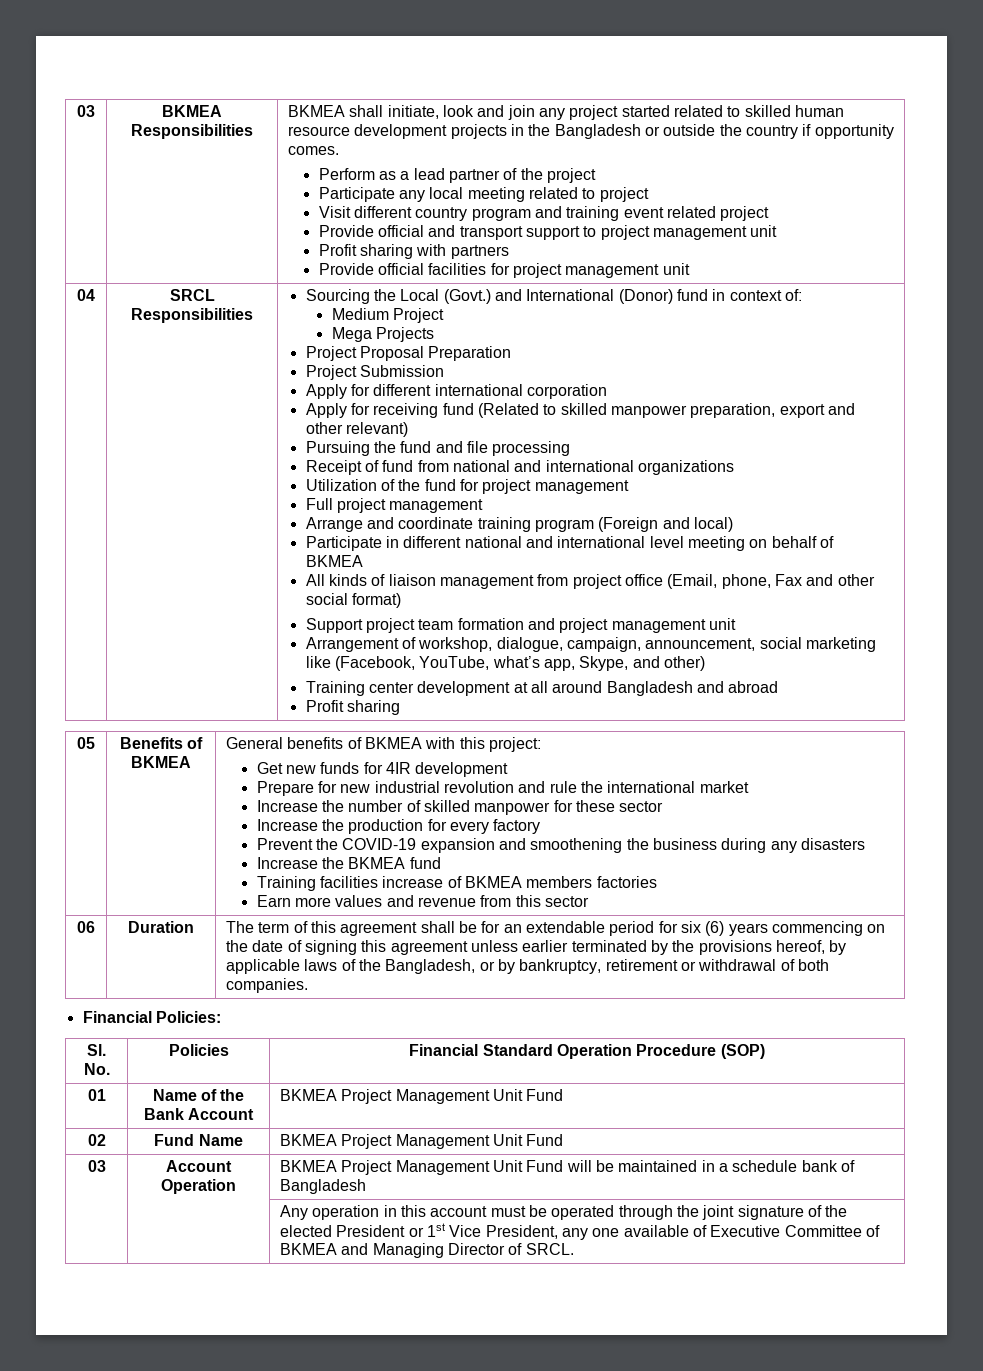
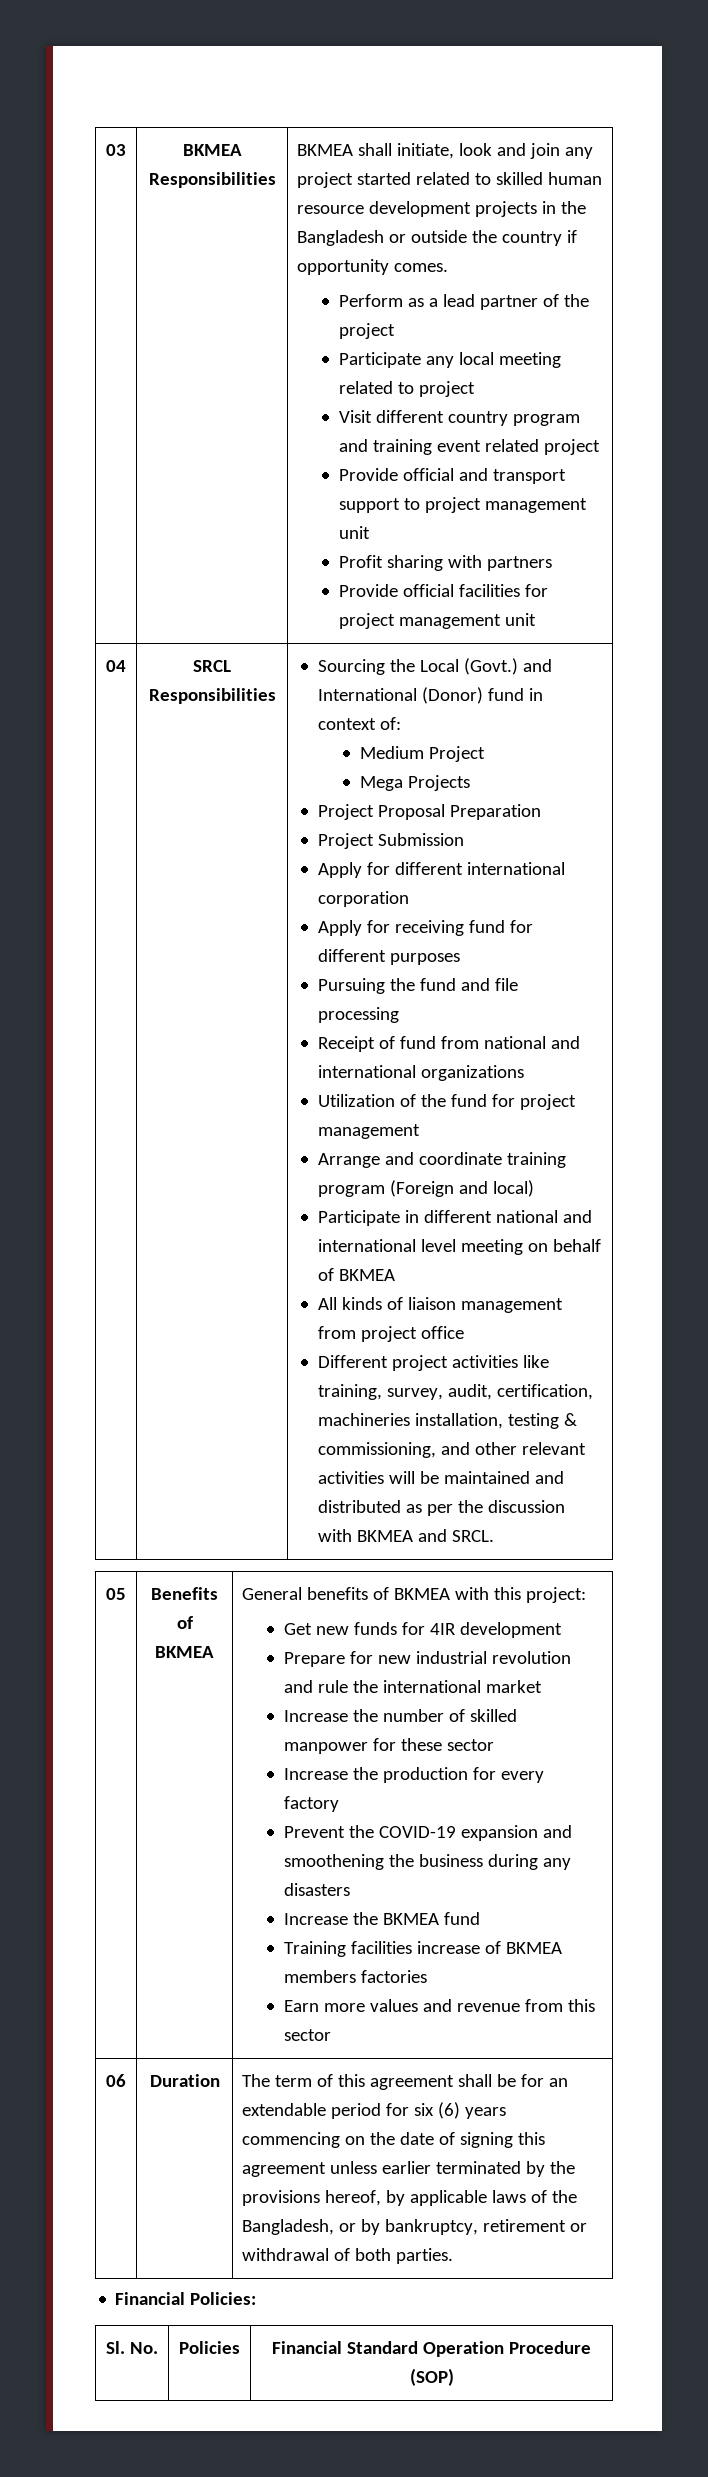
- Apply for receiving fund (Related to skilled manpower preparation, export and other relevant)
+ Apply for receiving fund for different purposes
- Full project management
- All kinds of liaison management from project office (Email, phone, Fax and other social format)
- Support project team formation and project management unit
- Arrangement of workshop, dialogue, campaign, announcement, social marketing like (Facebook, YouTube, what’s app, Skype, and other)
- Training center development at all around Bangladesh and abroad
- Profit sharing
+ All kinds of liaison management from project office
+ Different project activities like training, survey, audit, certification, machineries installation, testing & commissioning, and other relevant activities will be maintained and distributed as per the discussion with BKMEA and SRCL.
- The term of this agreement shall be for an extendable period for six (6) years commencing on the date of signing this agreement unless earlier terminated by the provisions hereof, by applicable laws of the Bangladesh, or by bankruptcy, retirement or withdrawal of both companies.
+ The term of this agreement shall be for an extendable period for six (6) years commencing on the date of signing this agreement unless earlier terminated by the provisions hereof, by applicable laws of the Bangladesh, or by bankruptcy, retirement or withdrawal of both parties.
- 01 | Name of the Bank Account | BKMEA Project Management Unit Fund
- 02 | Fund Name | BKMEA Project Management Unit Fund
- 03 | Account Operation | BKMEA Project Management Unit Fund will be maintained in a schedule bank of Bangladesh
- | | Any operation in this account must be operated through the joint signature of the elected President or 1st Vice President, any one available of Executive Committee of BKMEA and Managing Director of SRCL.

